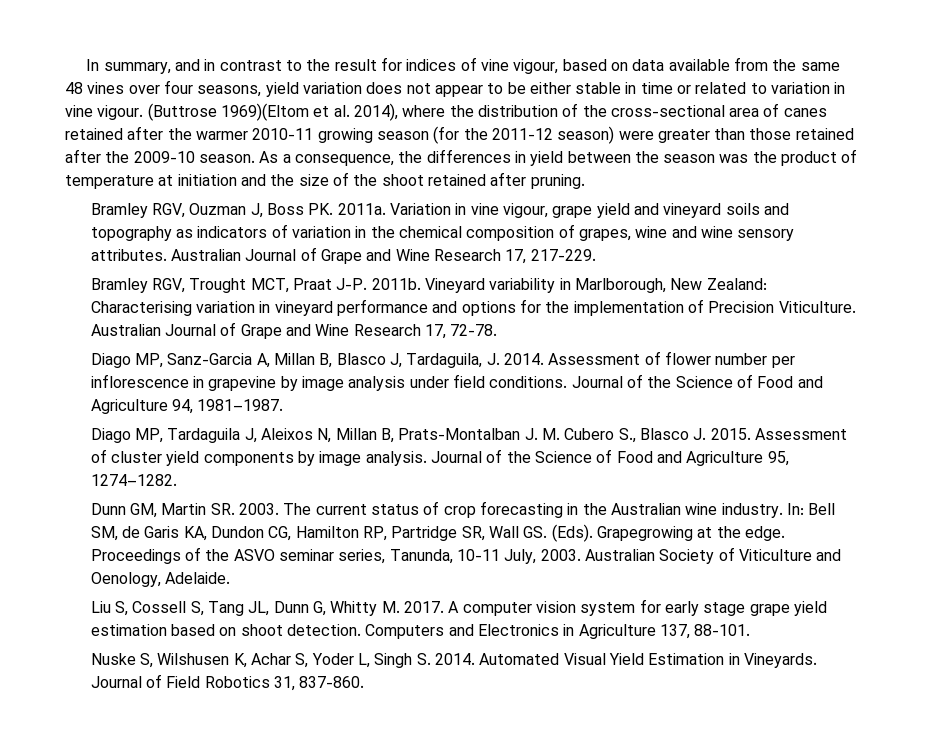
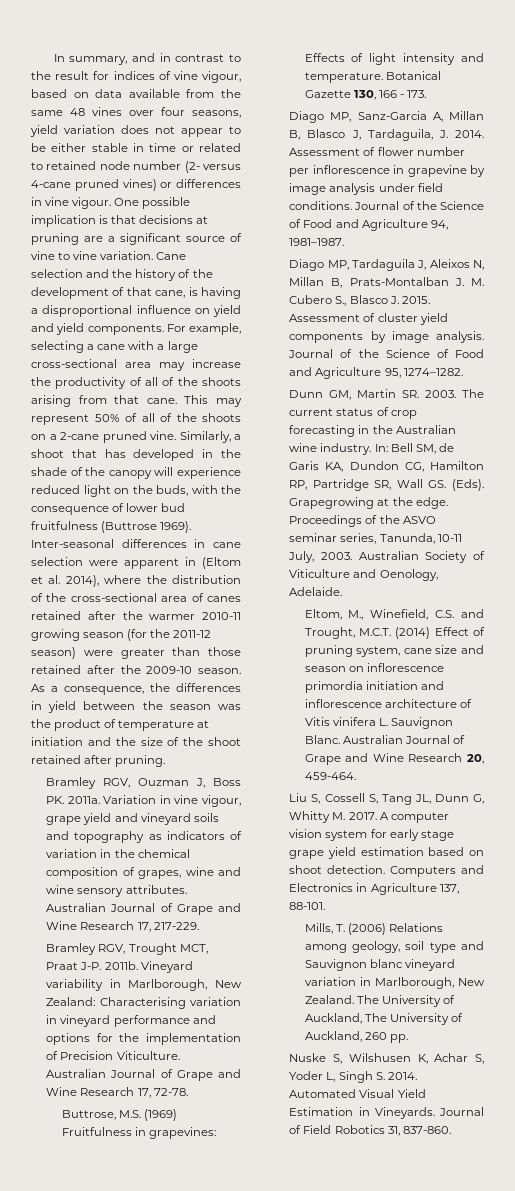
- In summary, and in contrast to the result for indices of vine vigour, based on data available from the same 48 vines over four seasons, yield variation does not appear to be either stable in time or related to variation in vine vigour. (Buttrose 1969)(Eltom et al. 2014), where the distribution of the cross-sectional area of canes retained after the warmer 2010-11 growing season (for the 2011-12 season) were greater than those retained after the 2009-10 season.
+ In summary, and in contrast to the result for indices of vine vigour, based on data available from the same 48 vines over four seasons, yield variation does not appear to be either stable in time or related to retained node number (2- versus 4-cane pruned vines) or differences in vine vigour. One possible implication is that decisions at pruning are a significant source of vine to vine variation. Cane selection and the history of the development of that cane, is having a disproportional influence on yield and yield components. For example, selecting a cane with a large cross-sectional area may increase the productivity of all of the shoots arising from that cane. This may represent 50% of all of the shoots on a 2-cane pruned vine. Similarly, a shoot that has developed in the shade of the canopy will experience reduced light on the buds, with the consequence of lower bud fruitfulness (Buttrose 1969). Inter-seasonal differences in cane selection were apparent in (Eltom et al. 2014), where the distribution of the cross-sectional area of canes retained after the warmer 2010-11 growing season (for the 2011-12 season) were greater than those retained after the 2009-10 season.
+ Buttrose, M.S. (1969) Fruitfulness in grapevines: Effects of light intensity and temperature. Botanical Gazette 130, 166 - 173.
+ Eltom, M., Winefield, C.S. and Trought, M.C.T. (2014) Effect of pruning system, cane size and season on inflorescence primordia initiation and inflorescence architecture of Vitis vinifera L. Sauvignon Blanc. Australian Journal of Grape and Wine Research 20, 459-464.
+ Mills, T. (2006) Relations among geology, soil type and Sauvignon blanc vineyard variation in Marlborough, New Zealand. The University of Auckland, The University of Auckland, 260 pp.

